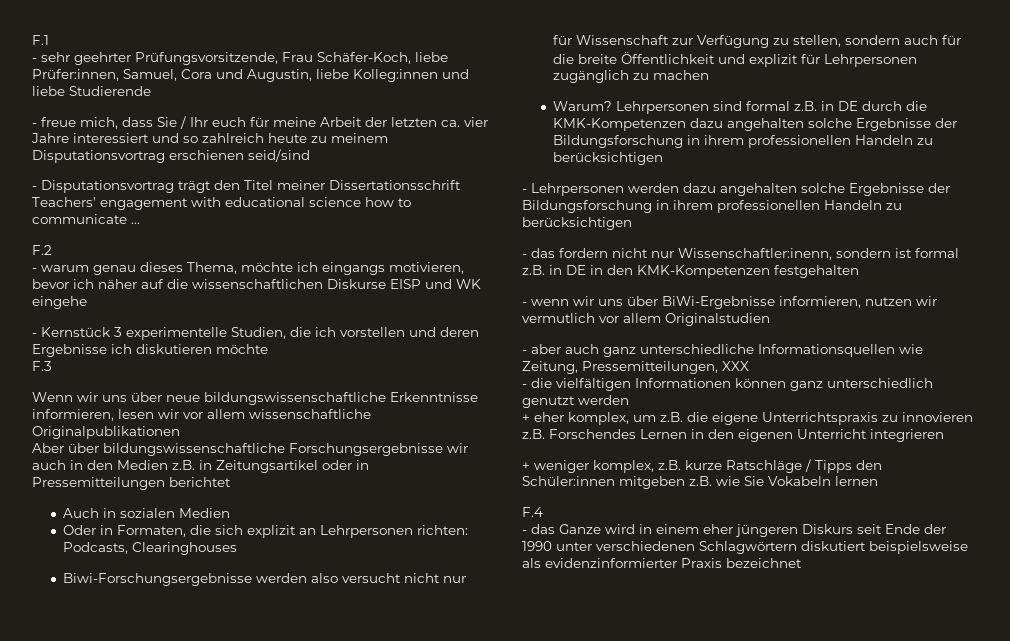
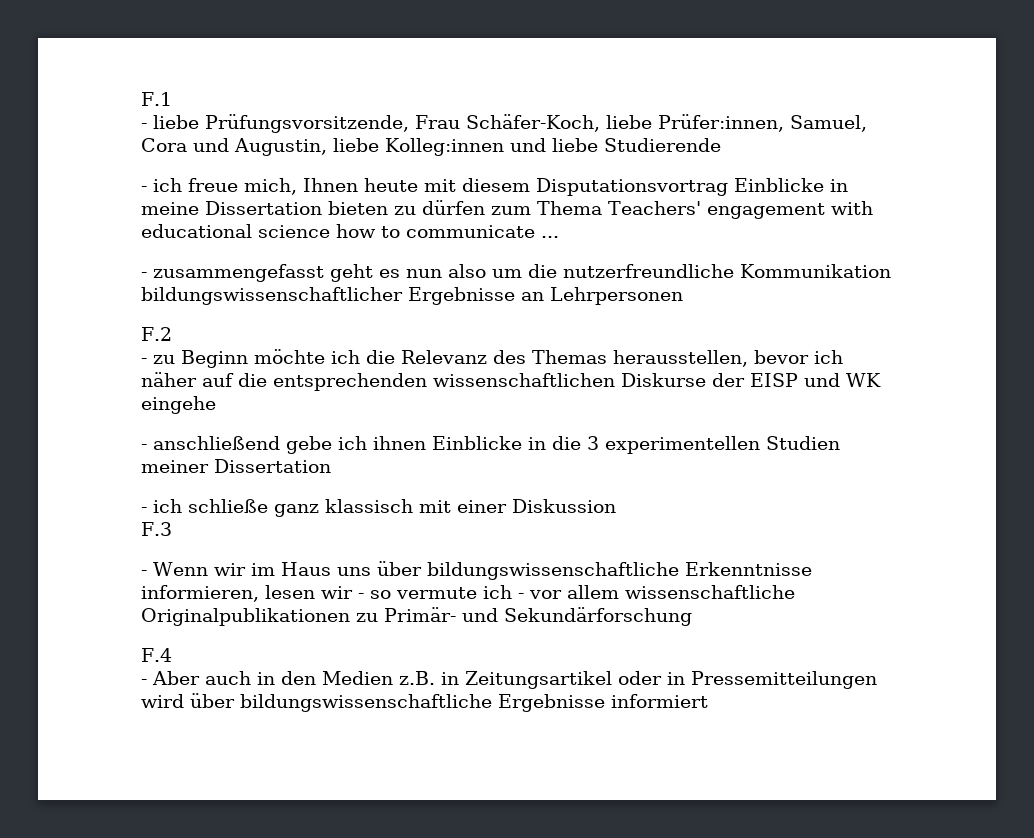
- - sehr geehrter Prüfungsvorsitzende, Frau Schäfer-Koch, liebe Prüfer:innen, Samuel, Cora und Augustin, liebe Kolleg:innen und liebe Studierende
+ - liebe Prüfungsvorsitzende, Frau Schäfer-Koch, liebe Prüfer:innen, Samuel, Cora und Augustin, liebe Kolleg:innen und liebe Studierende
- - freue mich, dass Sie / Ihr euch für meine Arbeit der letzten ca. vier Jahre interessiert und so zahlreich heute zu meinem Disputationsvortrag erschienen seid/sind
- - Disputationsvortrag trägt den Titel meiner Dissertationsschrift Teachers' engagement with educational science how to communicate ...
+ - ich freue mich, Ihnen heute mit diesem Disputationsvortrag Einblicke in meine Dissertation bieten zu dürfen zum Thema Teachers' engagement with educational science how to communicate ...
+ - zusammengefasst geht es nun also um die nutzerfreundliche Kommunikation bildungswissenschaftlicher Ergebnisse an Lehrpersonen
  F.2
- - warum genau dieses Thema, möchte ich eingangs motivieren, bevor ich näher auf die wissenschaftlichen Diskurse EISP und WK eingehe
+ - zu Beginn möchte ich die Relevanz des Themas herausstellen, bevor ich näher auf die entsprechenden wissenschaftlichen Diskurse der EISP und WK eingehe
- - Kernstück 3 experimentelle Studien, die ich vorstellen und deren Ergebnisse ich diskutieren möchte
+ - anschließend gebe ich ihnen Einblicke in die 3 experimentellen Studien meiner Dissertation
+ - ich schließe ganz klassisch mit einer Diskussion
- Wenn wir uns über neue bildungswissenschaftliche Erkenntnisse informieren, lesen wir vor allem wissenschaftliche Originalpublikationen
- Aber über bildungswissenschaftliche Forschungsergebnisse wir auch in den Medien z.B. in Zeitungsartikel oder in Pressemitteilungen berichtet
- Auch in sozialen Medien
- Oder in Formaten, die sich explizit an Lehrpersonen richten: Podcasts, Clearinghouses
- Biwi-Forschungsergebnisse werden also versucht nicht nur für Wissenschaft zur Verfügung zu stellen, sondern auch für die breite Öffentlichkeit und explizit für Lehrpersonen zugänglich zu machen
- Warum? Lehrpersonen sind formal z.B. in DE durch die KMK-Kompetenzen dazu angehalten solche Ergebnisse der Bildungsforschung in ihrem professionellen Handeln zu berücksichtigen
- - Lehrpersonen werden dazu angehalten solche Ergebnisse der Bildungsforschung in ihrem professionellen Handeln zu berücksichtigen
- - das fordern nicht nur Wissenschaftler:inenn, sondern ist formal z.B. in DE in den KMK-Kompetenzen festgehalten
- - wenn wir uns über BiWi-Ergebnisse informieren, nutzen wir vermutlich vor allem Originalstudien
- - aber auch ganz unterschiedliche Informationsquellen wie Zeitung, Pressemitteilungen, XXX
- - die vielfältigen Informationen können ganz unterschiedlich genutzt werden
- + eher komplex, um z.B. die eigene Unterrichtspraxis zu innovieren z.B. Forschendes Lernen in den eigenen Unterricht integrieren
- + weniger komplex, z.B. kurze Ratschläge / Tipps den Schüler:innen mitgeben z.B. wie Sie Vokabeln lernen
+ - Wenn wir im Haus uns über bildungswissenschaftliche Erkenntnisse informieren, lesen wir - so vermute ich - vor allem wissenschaftliche Originalpublikationen zu Primär- und Sekundärforschung
  F.4
- - das Ganze wird in einem eher jüngeren Diskurs seit Ende der 1990 unter verschiedenen Schlagwörtern diskutiert beispielsweise als evidenzinformierter Praxis bezeichnet
+ - Aber auch in den Medien z.B. in Zeitungsartikel oder in Pressemitteilungen wird über bildungswissenschaftliche Ergebnisse informiert

